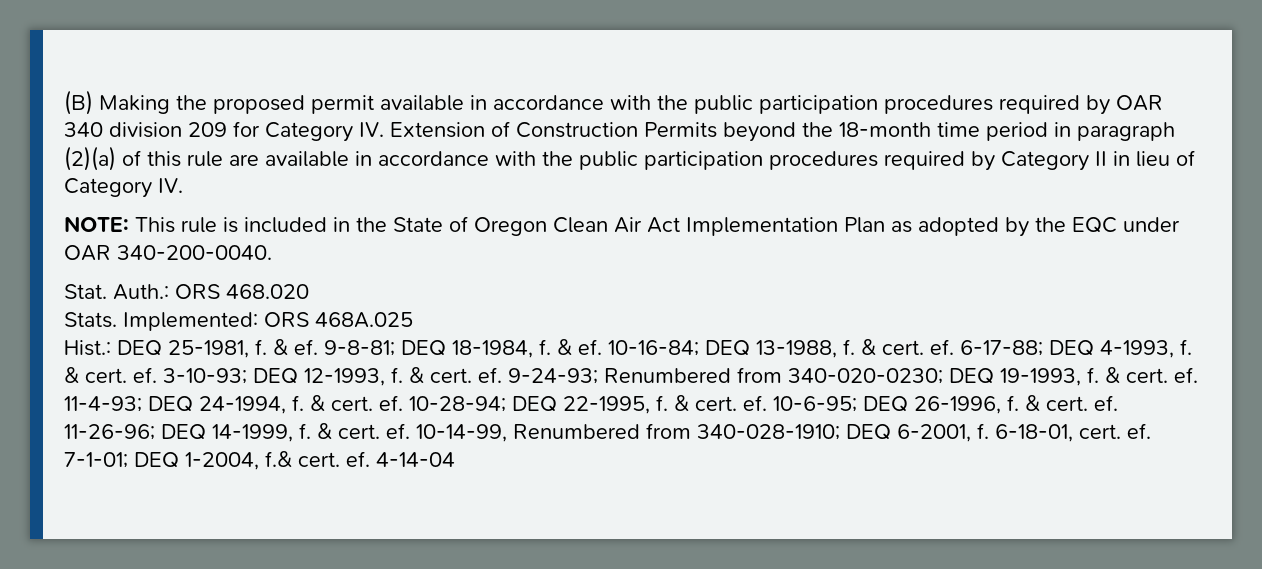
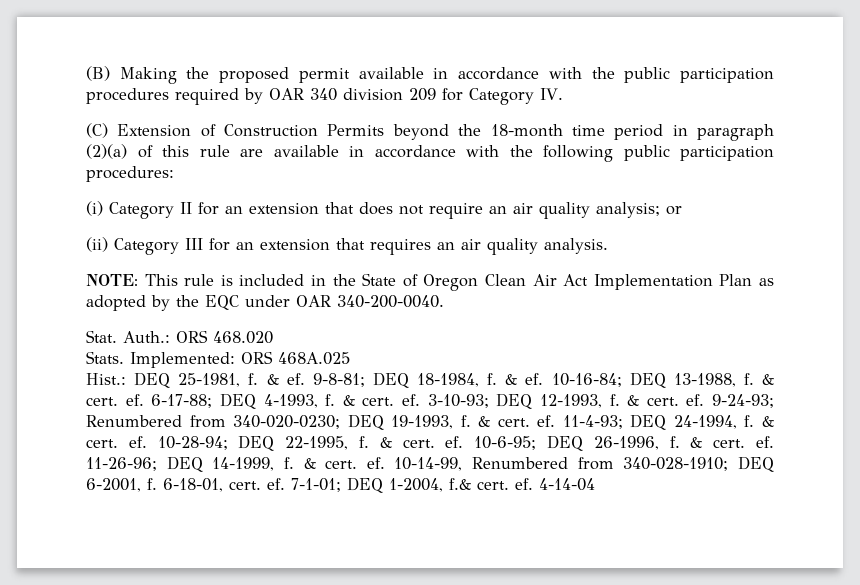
- (B) Making the proposed permit available in accordance with the public participation procedures required by OAR 340 division 209 for Category IV. Extension of Construction Permits beyond the 18-month time period in paragraph (2)(a) of this rule are available in accordance with the public participation procedures required by Category II in lieu of Category IV.
+ (B) Making the proposed permit available in accordance with the public participation procedures required by OAR 340 division 209 for Category IV.
+ (C) Extension of Construction Permits beyond the 18-month time period in paragraph (2)(a) of this rule are available in accordance with the following public participation procedures:
+ (i) Category II for an extension that does not require an air quality analysis; or
+ (ii) Category III for an extension that requires an air quality analysis.

